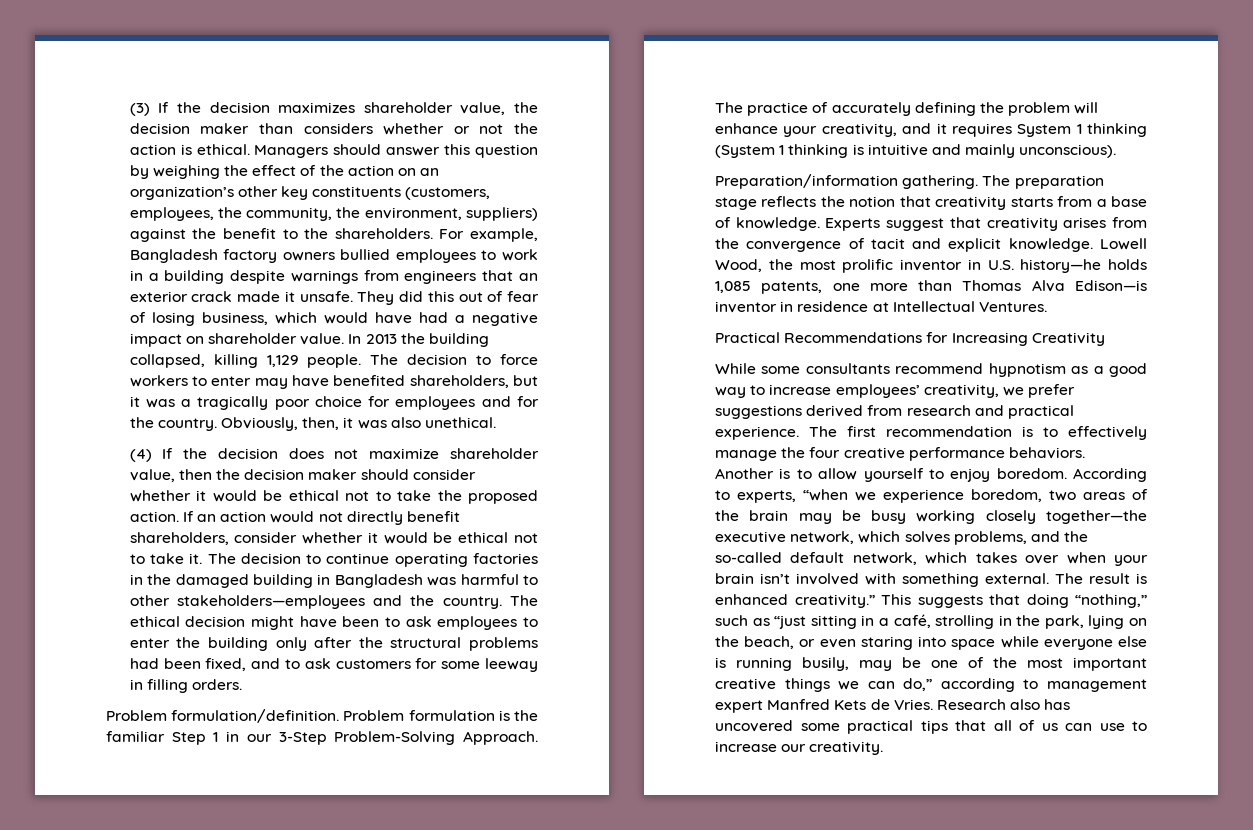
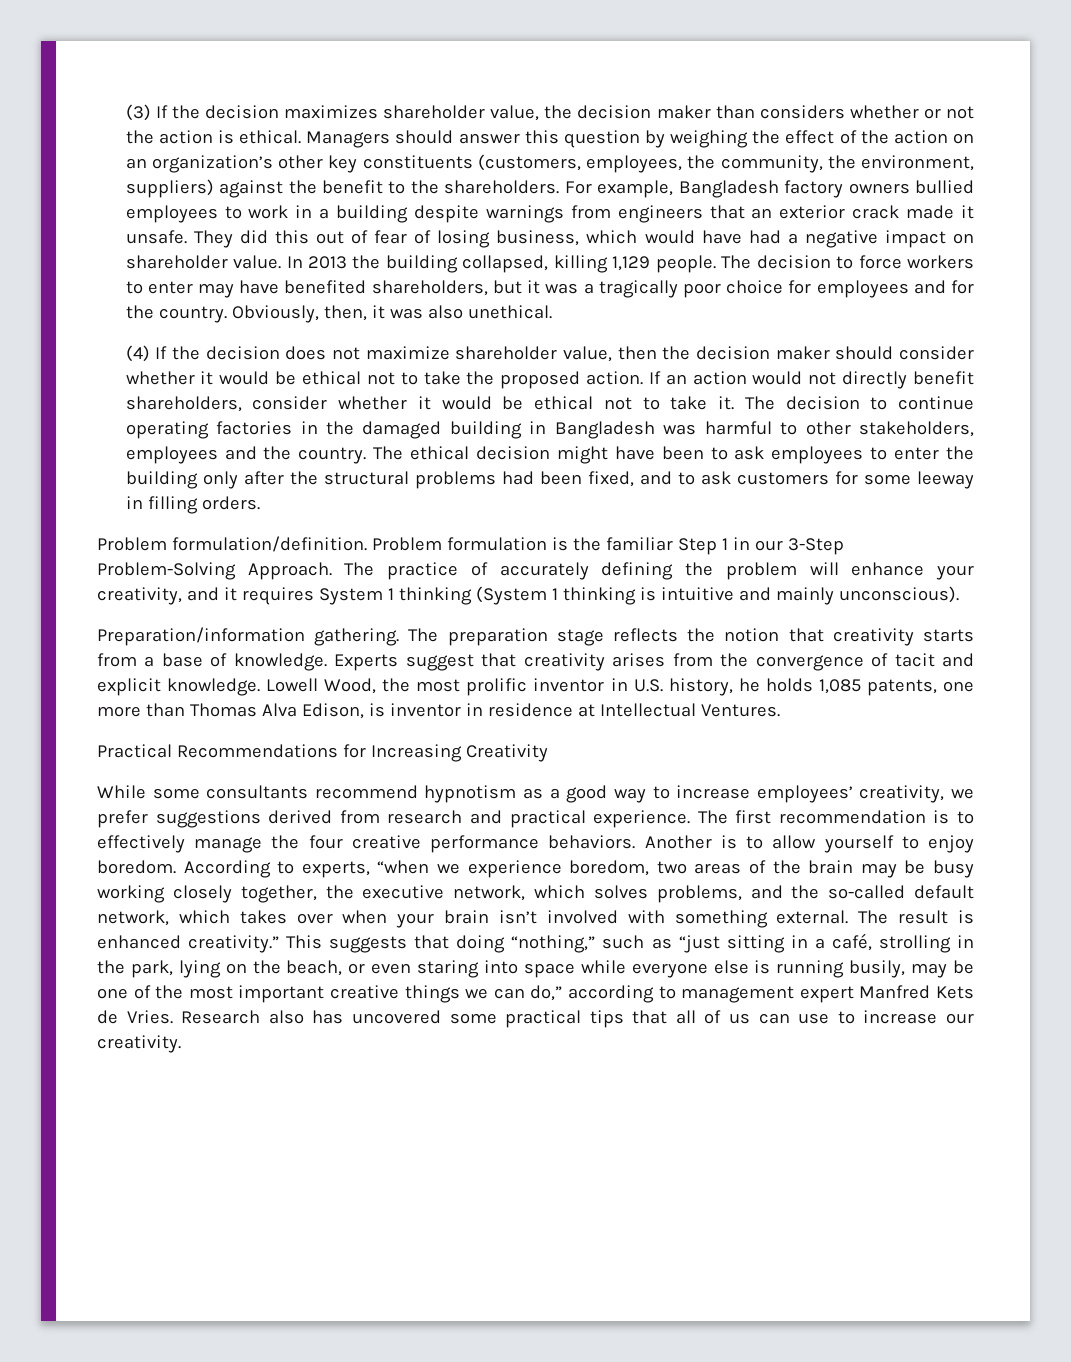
- The decision to continue operating factories in the damaged building in Bangladesh was harmful to other stakeholders—employees and the country.
+ The decision to continue operating factories in the damaged building in Bangladesh was harmful to other stakeholders, employees and the country.
- Lowell Wood, the most prolific inventor in U.S. history—he holds 1,085 patents, one more than Thomas Alva Edison—is inventor in residence at Intellectual Ventures.
+ Lowell Wood, the most prolific inventor in U.S. history, he holds 1,085 patents, one more than Thomas Alva Edison, is inventor in residence at Intellectual Ventures.
- According to experts, “when we experience boredom, two areas of the brain may be busy working closely together—the executive network, which solves problems, and the so-called default network, which takes over when your brain isn’t involved with something external.
+ According to experts, “when we experience boredom, two areas of the brain may be busy working closely together, the executive network, which solves problems, and the so-called default network, which takes over when your brain isn’t involved with something external.

